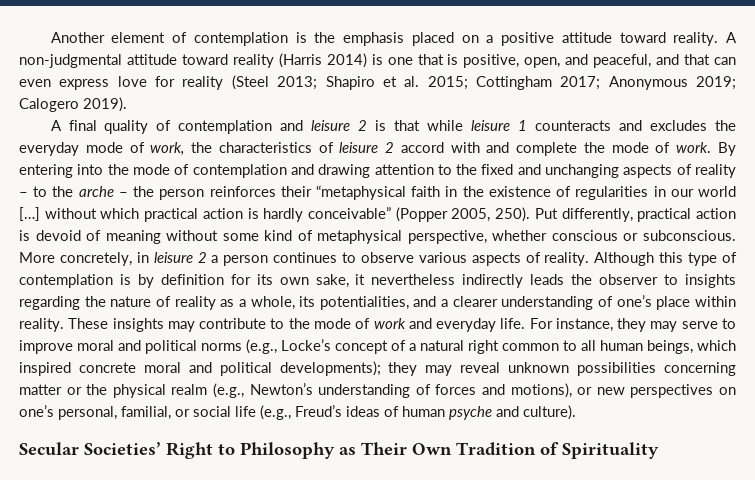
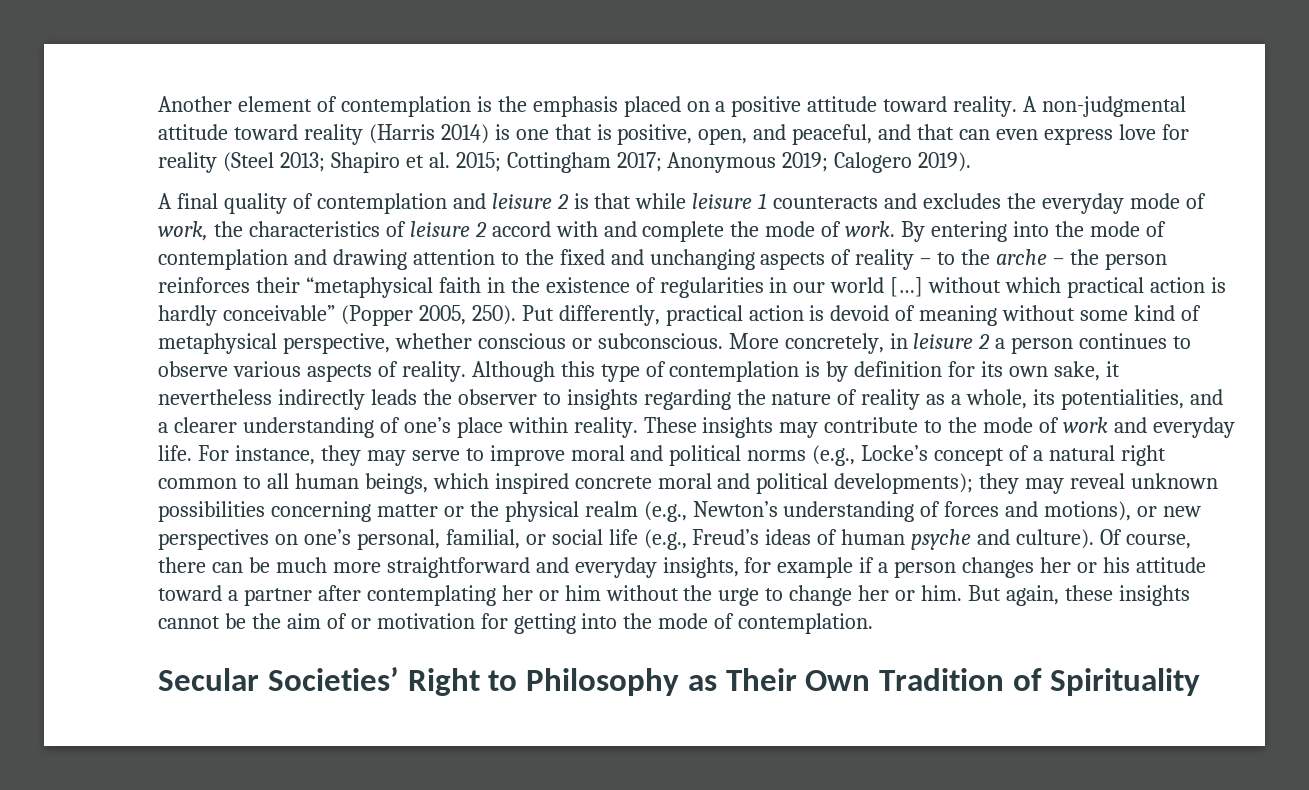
+ Of course, there can be much more straightforward and everyday insights, for example if a person changes her or his attitude toward a partner after contemplating her or him without the urge to change her or him. But again, these insights cannot be the aim of or motivation for getting into the mode of contemplation.

